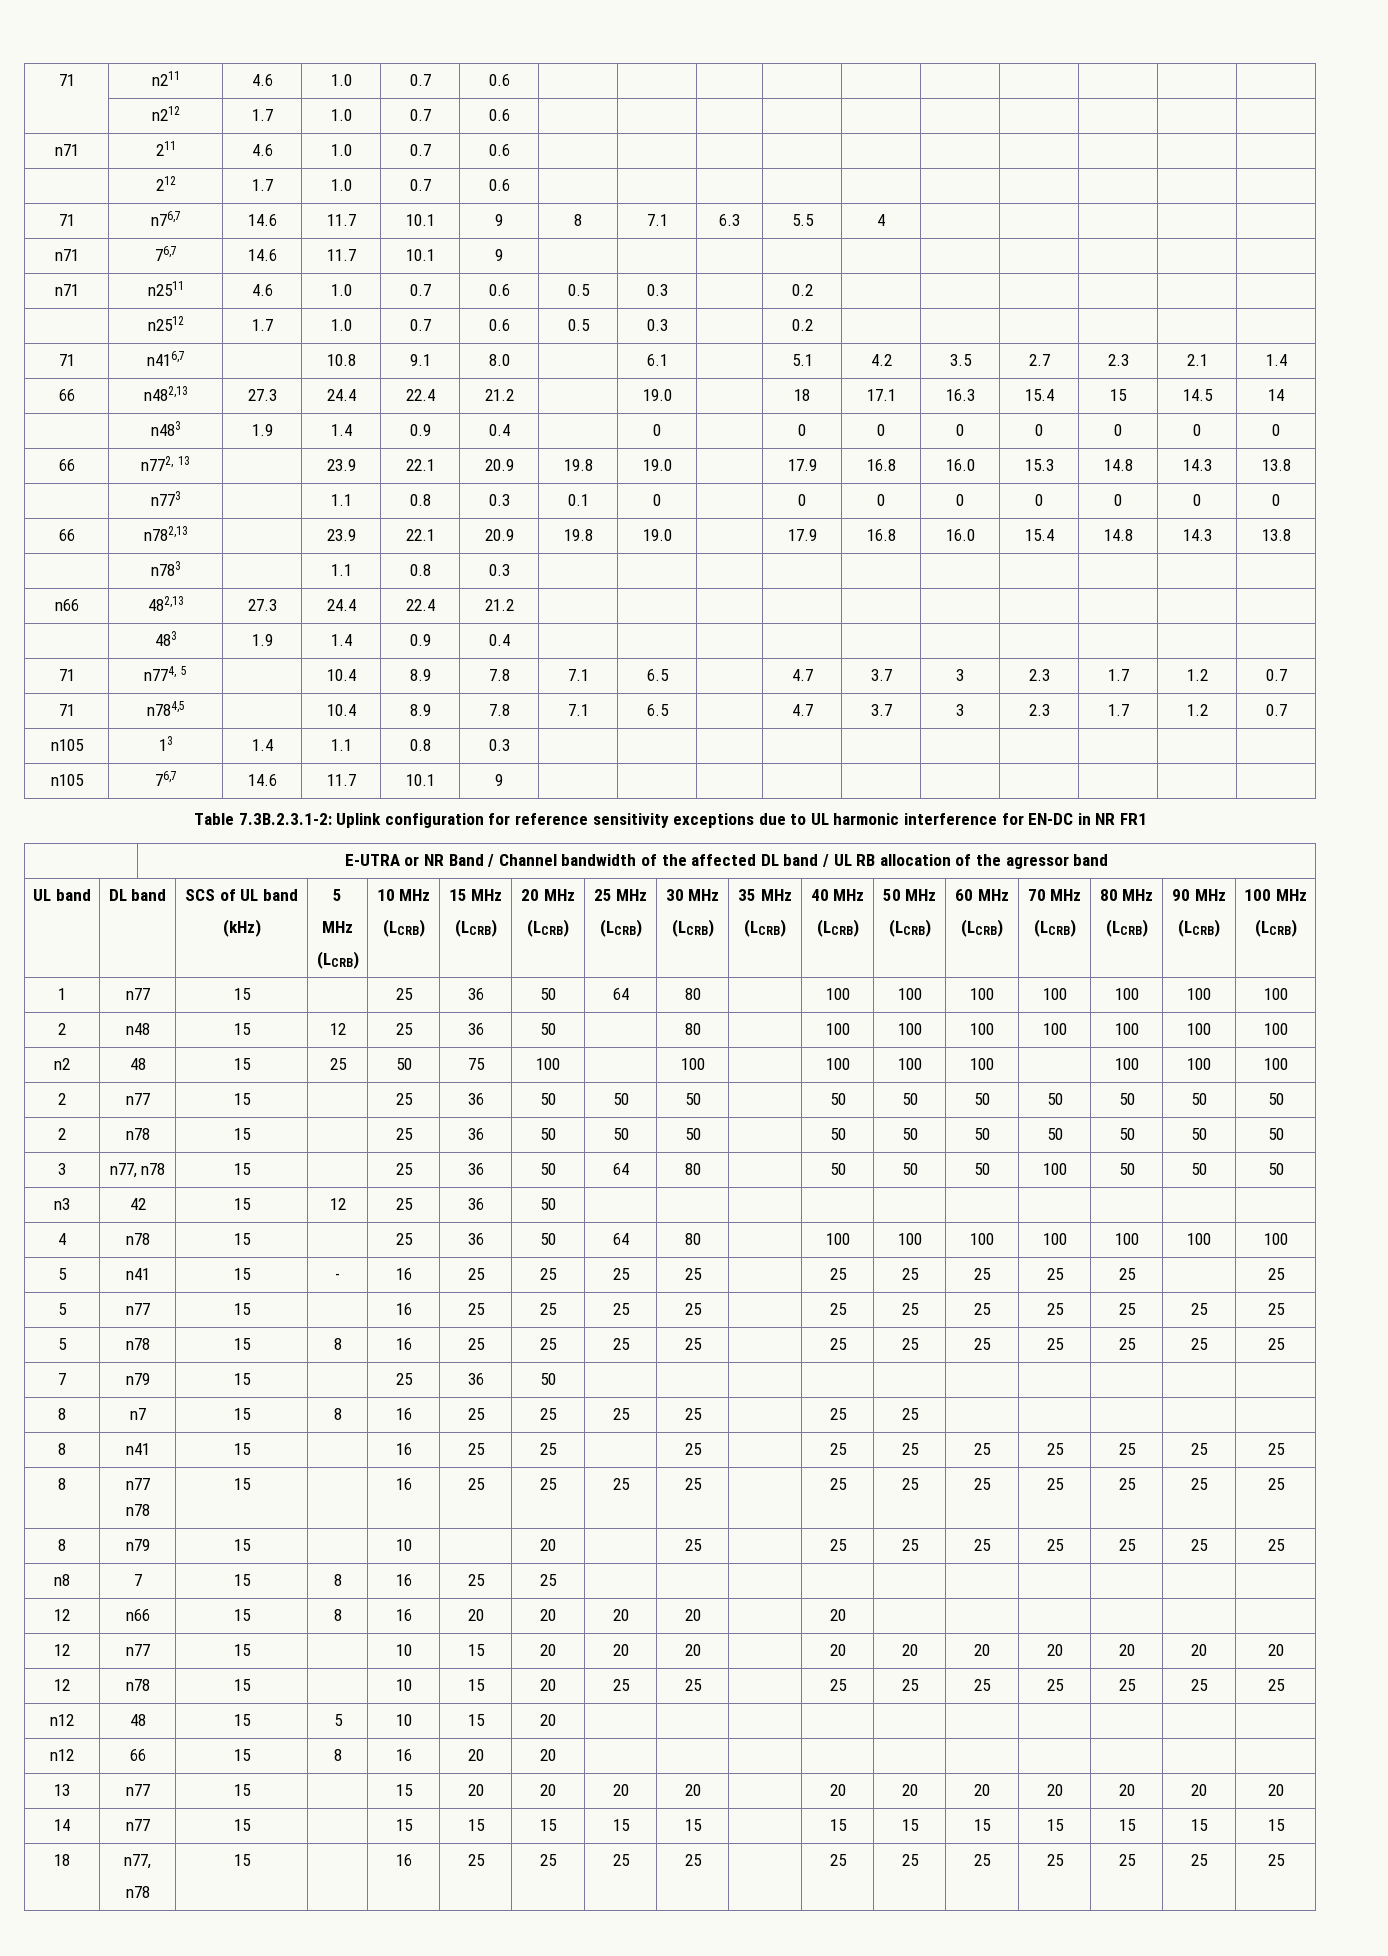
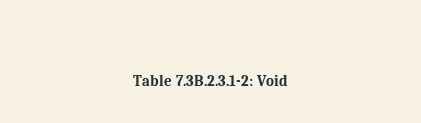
- 71 | n211 | 4.6 | 1.0 | 0.7 | 0.6 | | | | | | | | | |
- | n212 | 1.7 | 1.0 | 0.7 | 0.6 | | | | | | | | | |
- n71 | 211 | 4.6 | 1.0 | 0.7 | 0.6 | | | | | | | | | |
- | 212 | 1.7 | 1.0 | 0.7 | 0.6 | | | | | | | | | |
- 71 | n76,7 | 14.6 | 11.7 | 10.1 | 9 | 8 | 7.1 | 6.3 | 5.5 | 4 | | | | |
- n71 | 76,7 | 14.6 | 11.7 | 10.1 | 9 | | | | | | | | | |
- n71 | n2511 | 4.6 | 1.0 | 0.7 | 0.6 | 0.5 | 0.3 | | 0.2 | | | | | |
- | n2512 | 1.7 | 1.0 | 0.7 | 0.6 | 0.5 | 0.3 | | 0.2 | | | | | |
- 71 | n416,7 | | 10.8 | 9.1 | 8.0 | | 6.1 | | 5.1 | 4.2 | 3.5 | 2.7 | 2.3 | 2.1 | 1.4
- 66 | n482,13 | 27.3 | 24.4 | 22.4 | 21.2 | | 19.0 | | 18 | 17.1 | 16.3 | 15.4 | 15 | 14.5 | 14
- | n483 | 1.9 | 1.4 | 0.9 | 0.4 | | 0 | | 0 | 0 | 0 | 0 | 0 | 0 | 0
- 66 | n772, 13 | | 23.9 | 22.1 | 20.9 | 19.8 | 19.0 | | 17.9 | 16.8 | 16.0 | 15.3 | 14.8 | 14.3 | 13.8
- | n773 | | 1.1 | 0.8 | 0.3 | 0.1 | 0 | | 0 | 0 | 0 | 0 | 0 | 0 | 0
- 66 | n782,13 | | 23.9 | 22.1 | 20.9 | 19.8 | 19.0 | | 17.9 | 16.8 | 16.0 | 15.4 | 14.8 | 14.3 | 13.8
- | n783 | | 1.1 | 0.8 | 0.3 | | | | | | | | | |
- n66 | 482,13 | 27.3 | 24.4 | 22.4 | 21.2 | | | | | | | | | |
- | 483 | 1.9 | 1.4 | 0.9 | 0.4 | | | | | | | | | |
- 71 | n774, 5 | | 10.4 | 8.9 | 7.8 | 7.1 | 6.5 | | 4.7 | 3.7 | 3 | 2.3 | 1.7 | 1.2 | 0.7
- 71 | n784,5 | | 10.4 | 8.9 | 7.8 | 7.1 | 6.5 | | 4.7 | 3.7 | 3 | 2.3 | 1.7 | 1.2 | 0.7
- n105 | 13 | 1.4 | 1.1 | 0.8 | 0.3 | | | | | | | | | |
- n105 | 76,7 | 14.6 | 11.7 | 10.1 | 9 | | | | | | | | | |
- Table 7.3B.2.3.1-2: Uplink configuration for reference sensitivity exceptions due to UL harmonic interference for EN-DC in NR FR1
- | E-UTRA or NR Band / Channel bandwidth of the affected DL band / UL RB allocation of the agressor band
- UL band | DL band | SCS of UL band
- (kHz) | 5
- MHz
- (LCRB) | 10 MHz
- (LCRB) | 15 MHz
- (LCRB) | 20 MHz
- (LCRB) | 25 MHz
- (LCRB) | 30 MHz
- (LCRB) | 35 MHz
- (LCRB) | 40 MHz
- (LCRB) | 50 MHz
- (LCRB) | 60 MHz
- (LCRB) | 70 MHz
- (LCRB) | 80 MHz
- (LCRB) | 90 MHz
- (LCRB) | 100 MHz
- (LCRB)
- 1 | n77 | 15 | | 25 | 36 | 50 | 64 | 80 | | 100 | 100 | 100 | 100 | 100 | 100 | 100
- 2 | n48 | 15 | 12 | 25 | 36 | 50 | | 80 | | 100 | 100 | 100 | 100 | 100 | 100 | 100
- n2 | 48 | 15 | 25 | 50 | 75 | 100 | | 100 | | 100 | 100 | 100 | | 100 | 100 | 100
- 2 | n77 | 15 | | 25 | 36 | 50 | 50 | 50 | | 50 | 50 | 50 | 50 | 50 | 50 | 50
- 2 | n78 | 15 | | 25 | 36 | 50 | 50 | 50 | | 50 | 50 | 50 | 50 | 50 | 50 | 50
- 3 | n77, n78 | 15 | | 25 | 36 | 50 | 64 | 80 | | 50 | 50 | 50 | 100 | 50 | 50 | 50
- n3 | 42 | 15 | 12 | 25 | 36 | 50 | | | | | | | | | |
- 4 | n78 | 15 | | 25 | 36 | 50 | 64 | 80 | | 100 | 100 | 100 | 100 | 100 | 100 | 100
- 5 | n41 | 15 | - | 16 | 25 | 25 | 25 | 25 | | 25 | 25 | 25 | 25 | 25 | | 25
- 5 | n77 | 15 | | 16 | 25 | 25 | 25 | 25 | | 25 | 25 | 25 | 25 | 25 | 25 | 25
- 5 | n78 | 15 | 8 | 16 | 25 | 25 | 25 | 25 | | 25 | 25 | 25 | 25 | 25 | 25 | 25
- 7 | n79 | 15 | | 25 | 36 | 50 | | | | | | | | | |
- 8 | n7 | 15 | 8 | 16 | 25 | 25 | 25 | 25 | | 25 | 25 | | | | |
- 8 | n41 | 15 | | 16 | 25 | 25 | | 25 | | 25 | 25 | 25 | 25 | 25 | 25 | 25
- 8 | n77
- n78 | 15 | | 16 | 25 | 25 | 25 | 25 | | 25 | 25 | 25 | 25 | 25 | 25 | 25
- 8 | n79 | 15 | | 10 | | 20 | | 25 | | 25 | 25 | 25 | 25 | 25 | 25 | 25
- n8 | 7 | 15 | 8 | 16 | 25 | 25 | | | | | | | | | |
- 12 | n66 | 15 | 8 | 16 | 20 | 20 | 20 | 20 | | 20 | | | | | |
- 12 | n77 | 15 | | 10 | 15 | 20 | 20 | 20 | | 20 | 20 | 20 | 20 | 20 | 20 | 20
- 12 | n78 | 15 | | 10 | 15 | 20 | 25 | 25 | | 25 | 25 | 25 | 25 | 25 | 25 | 25
- n12 | 48 | 15 | 5 | 10 | 15 | 20 | | | | | | | | | |
- n12 | 66 | 15 | 8 | 16 | 20 | 20 | | | | | | | | | |
- 13 | n77 | 15 | | 15 | 20 | 20 | 20 | 20 | | 20 | 20 | 20 | 20 | 20 | 20 | 20
- 14 | n77 | 15 | | 15 | 15 | 15 | 15 | 15 | | 15 | 15 | 15 | 15 | 15 | 15 | 15
- 18 | n77,
- n78 | 15 | | 16 | 25 | 25 | 25 | 25 | | 25 | 25 | 25 | 25 | 25 | 25 | 25
+ Table 7.3B.2.3.1-2: Void

